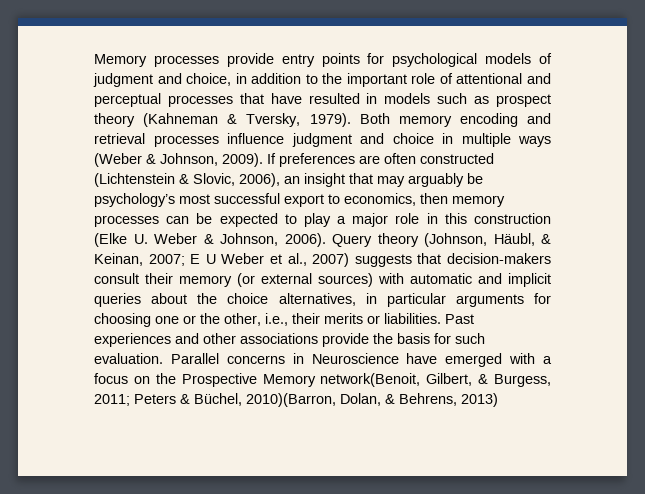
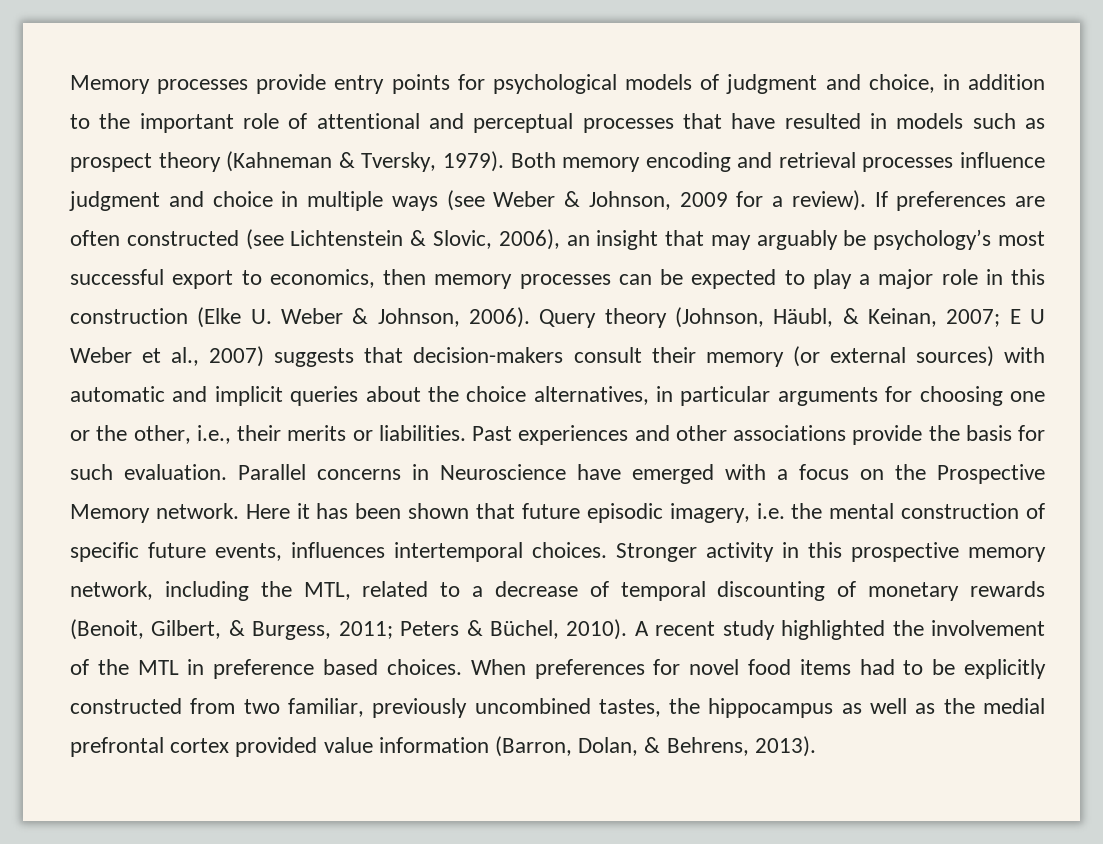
- Both memory encoding and retrieval processes influence judgment and choice in multiple ways (Weber & Johnson, 2009).
+ Both memory encoding and retrieval processes influence judgment and choice in multiple ways (see Weber & Johnson, 2009 for a review).
- If preferences are often constructed (Lichtenstein & Slovic, 2006), an insight that may arguably be psychology’s most successful export to economics, then memory processes can be expected to play a major role in this construction (Elke U. Weber & Johnson, 2006).
+ If preferences are often constructed (see Lichtenstein & Slovic, 2006), an insight that may arguably be psychology’s most successful export to economics, then memory processes can be expected to play a major role in this construction (Elke U. Weber & Johnson, 2006).
- Parallel concerns in Neuroscience have emerged with a focus on the Prospective Memory network(Benoit, Gilbert, & Burgess, 2011; Peters & Büchel, 2010)(Barron, Dolan, & Behrens, 2013)
+ Parallel concerns in Neuroscience have emerged with a focus on the Prospective Memory network. Here it has been shown that future episodic imagery, i.e. the mental construction of specific future events, influences intertemporal choices. Stronger activity in this prospective memory network, including the MTL, related to a decrease of temporal discounting of monetary rewards (Benoit, Gilbert, & Burgess, 2011; Peters & Büchel, 2010). A recent study highlighted the involvement of the MTL in preference based choices. When preferences for novel food items had to be explicitly constructed from two familiar, previously uncombined tastes, the hippocampus as well as the medial prefrontal cortex provided value information (Barron, Dolan, & Behrens, 2013).

